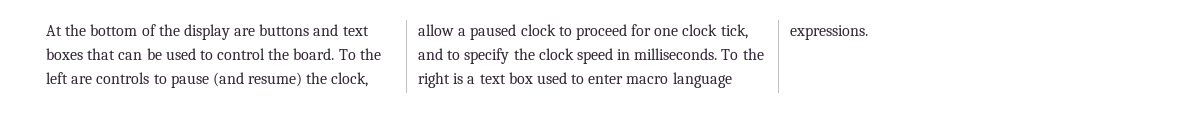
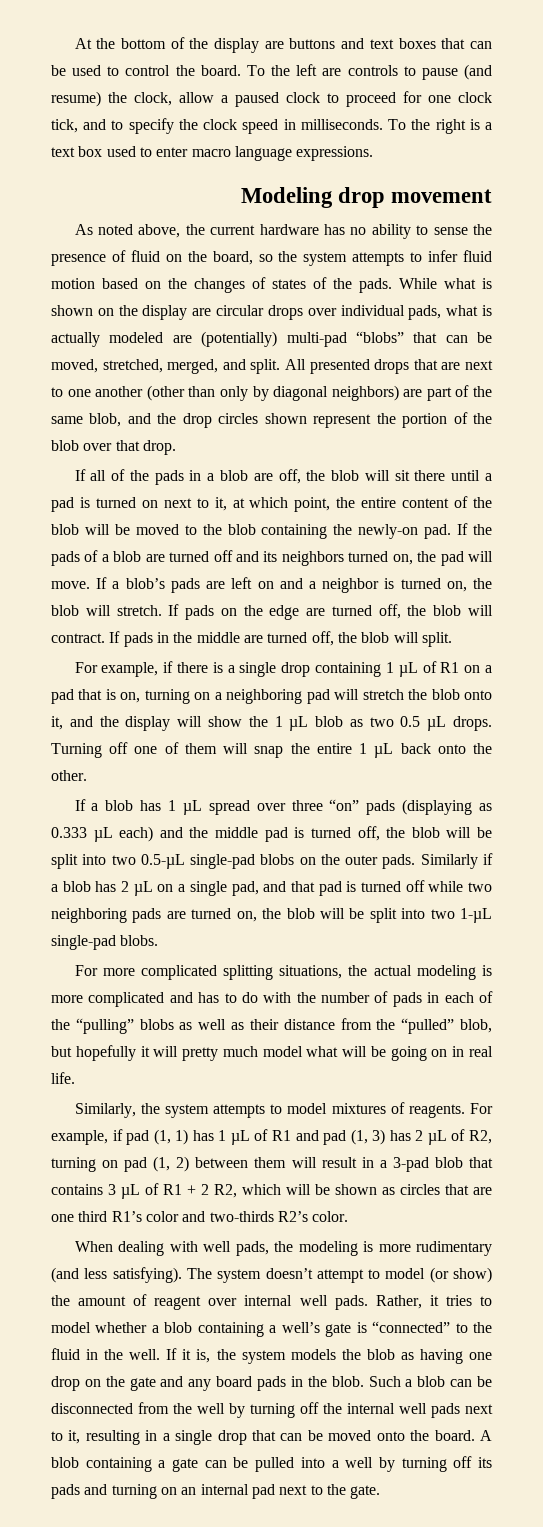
+ Modeling drop movement
+ As noted above, the current hardware has no ability to sense the presence of fluid on the board, so the system attempts to infer fluid motion based on the changes of states of the pads. While what is shown on the display are circular drops over individual pads, what is actually modeled are (potentially) multi-pad “blobs” that can be moved, stretched, merged, and split. All presented drops that are next to one another (other than only by diagonal neighbors) are part of the same blob, and the drop circles shown represent the portion of the blob over that drop.
+ If all of the pads in a blob are off, the blob will sit there until a pad is turned on next to it, at which point, the entire content of the blob will be moved to the blob containing the newly-on pad. If the pads of a blob are turned off and its neighbors turned on, the pad will move. If a blob’s pads are left on and a neighbor is turned on, the blob will stretch. If pads on the edge are turned off, the blob will contract. If pads in the middle are turned off, the blob will split.
+ For example, if there is a single drop containing 1 µL of R1 on a pad that is on, turning on a neighboring pad will stretch the blob onto it, and the display will show the 1 µL blob as two 0.5 µL drops. Turning off one of them will snap the entire 1 µL back onto the other.
+ If a blob has 1 µL spread over three “on” pads (displaying as 0.333 µL each) and the middle pad is turned off, the blob will be split into two 0.5-µL single-pad blobs on the outer pads. Similarly if a blob has 2 µL on a single pad, and that pad is turned off while two neighboring pads are turned on, the blob will be split into two 1-µL single-pad blobs.
+ For more complicated splitting situations, the actual modeling is more complicated and has to do with the number of pads in each of the “pulling” blobs as well as their distance from the “pulled” blob, but hopefully it will pretty much model what will be going on in real life.
+ Similarly, the system attempts to model mixtures of reagents. For example, if pad (1, 1) has 1 µL of R1 and pad (1, 3) has 2 µL of R2, turning on pad (1, 2) between them will result in a 3-pad blob that contains 3 µL of R1 + 2 R2, which will be shown as circles that are one third R1’s color and two-thirds R2’s color.
+ When dealing with well pads, the modeling is more rudimentary (and less satisfying). The system doesn’t attempt to model (or show) the amount of reagent over internal well pads. Rather, it tries to model whether a blob containing a well’s gate is “connected” to the fluid in the well. If it is, the system models the blob as having one drop on the gate and any board pads in the blob. Such a blob can be disconnected from the well by turning off the internal well pads next to it, resulting in a single drop that can be moved onto the board. A blob containing a gate can be pulled into a well by turning off its pads and turning on an internal pad next to the gate.

